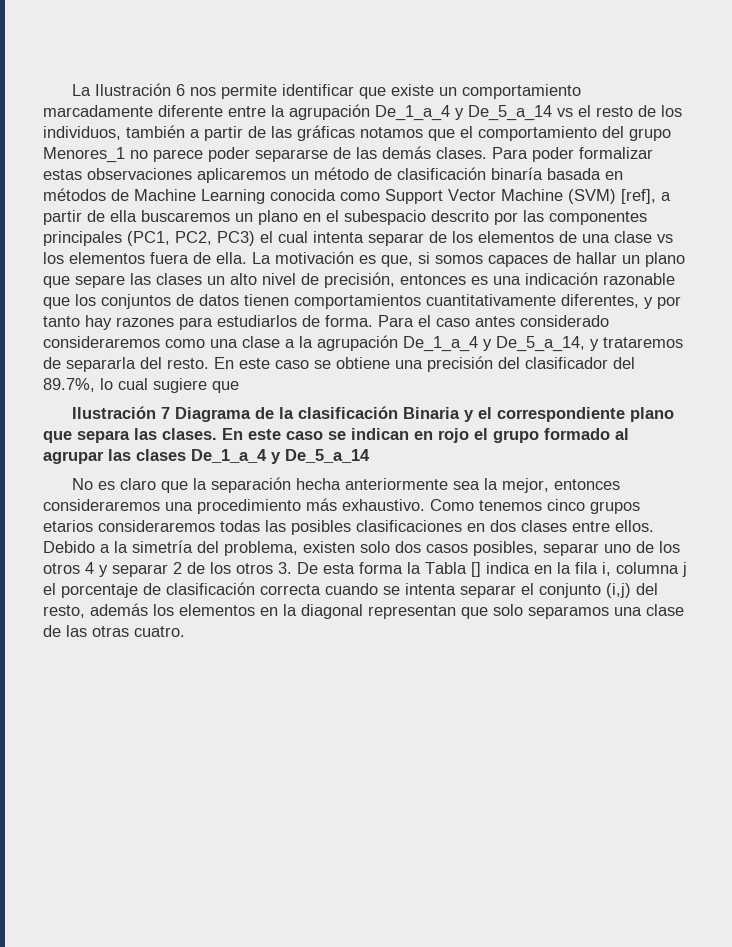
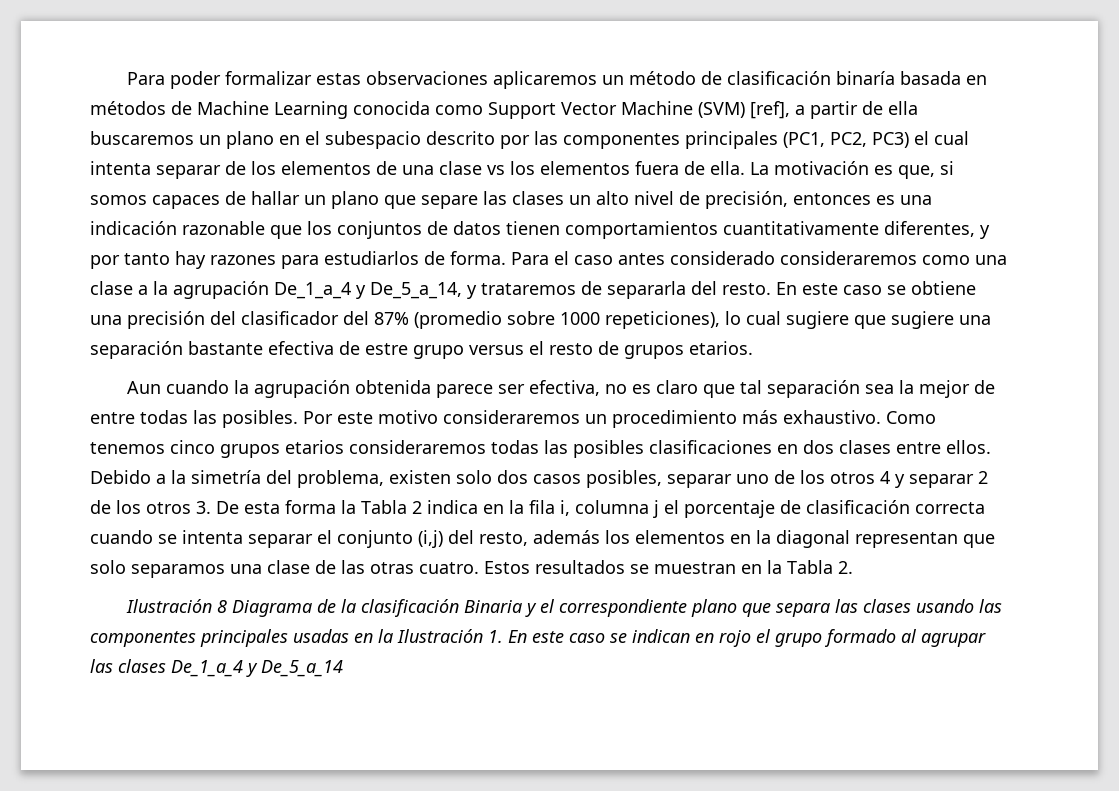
- La Ilustración 6 nos permite identificar que existe un comportamiento marcadamente diferente entre la agrupación De_1_a_4 y De_5_a_14 vs el resto de los individuos, también a partir de las gráficas notamos que el comportamiento del grupo Menores_1 no parece poder separarse de las demás clases.
- En este caso se obtiene una precisión del clasificador del 89.7%, lo cual sugiere que
- Ilustración 7 Diagrama de la clasificación Binaria y el correspondiente plano que separa las clases. En este caso se indican en rojo el grupo formado al agrupar las clases De_1_a_4 y De_5_a_14
- No es claro que la separación hecha anteriormente sea la mejor, entonces consideraremos una procedimiento más exhaustivo.
+ En este caso se obtiene una precisión del clasificador del 87% (promedio sobre 1000 repeticiones), lo cual sugiere que sugiere una separación bastante efectiva de estre grupo versus el resto de grupos etarios.
+ Aun cuando la agrupación obtenida parece ser efectiva, no es claro que tal separación sea la mejor de entre todas las posibles. Por este motivo consideraremos un procedimiento más exhaustivo.
- Debido a la simetría del problema, existen solo dos casos posibles, separar uno de los otros 4 y separar 2 de los otros 3. De esta forma la Tabla [] indica en la fila i, columna j el porcentaje de clasificación correcta cuando se intenta separar el conjunto (i,j) del resto, además los elementos en la diagonal representan que solo separamos una clase de las otras cuatro.
+ Debido a la simetría del problema, existen solo dos casos posibles, separar uno de los otros 4 y separar 2 de los otros 3. De esta forma la Tabla 2 indica en la fila i, columna j el porcentaje de clasificación correcta cuando se intenta separar el conjunto (i,j) del resto, además los elementos en la diagonal representan que solo separamos una clase de las otras cuatro.
+ Estos resultados se muestran en la Tabla 2.
+ Ilustración 8 Diagrama de la clasificación Binaria y el correspondiente plano que separa las clases usando las componentes principales usadas en la Ilustración 1. En este caso se indican en rojo el grupo formado al agrupar las clases De_1_a_4 y De_5_a_14

